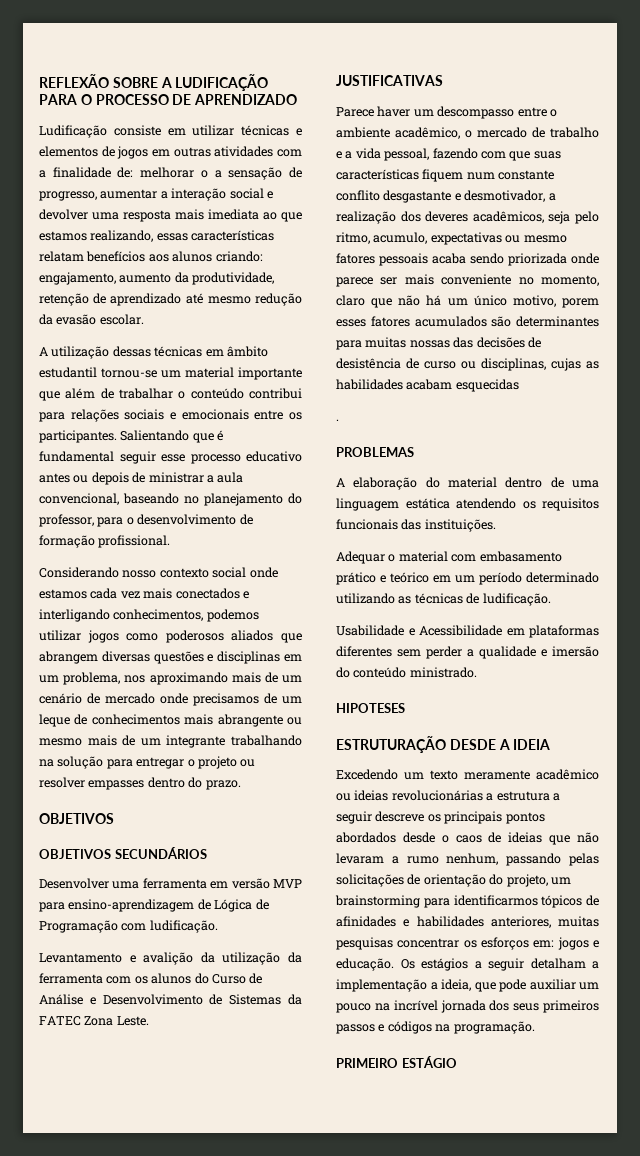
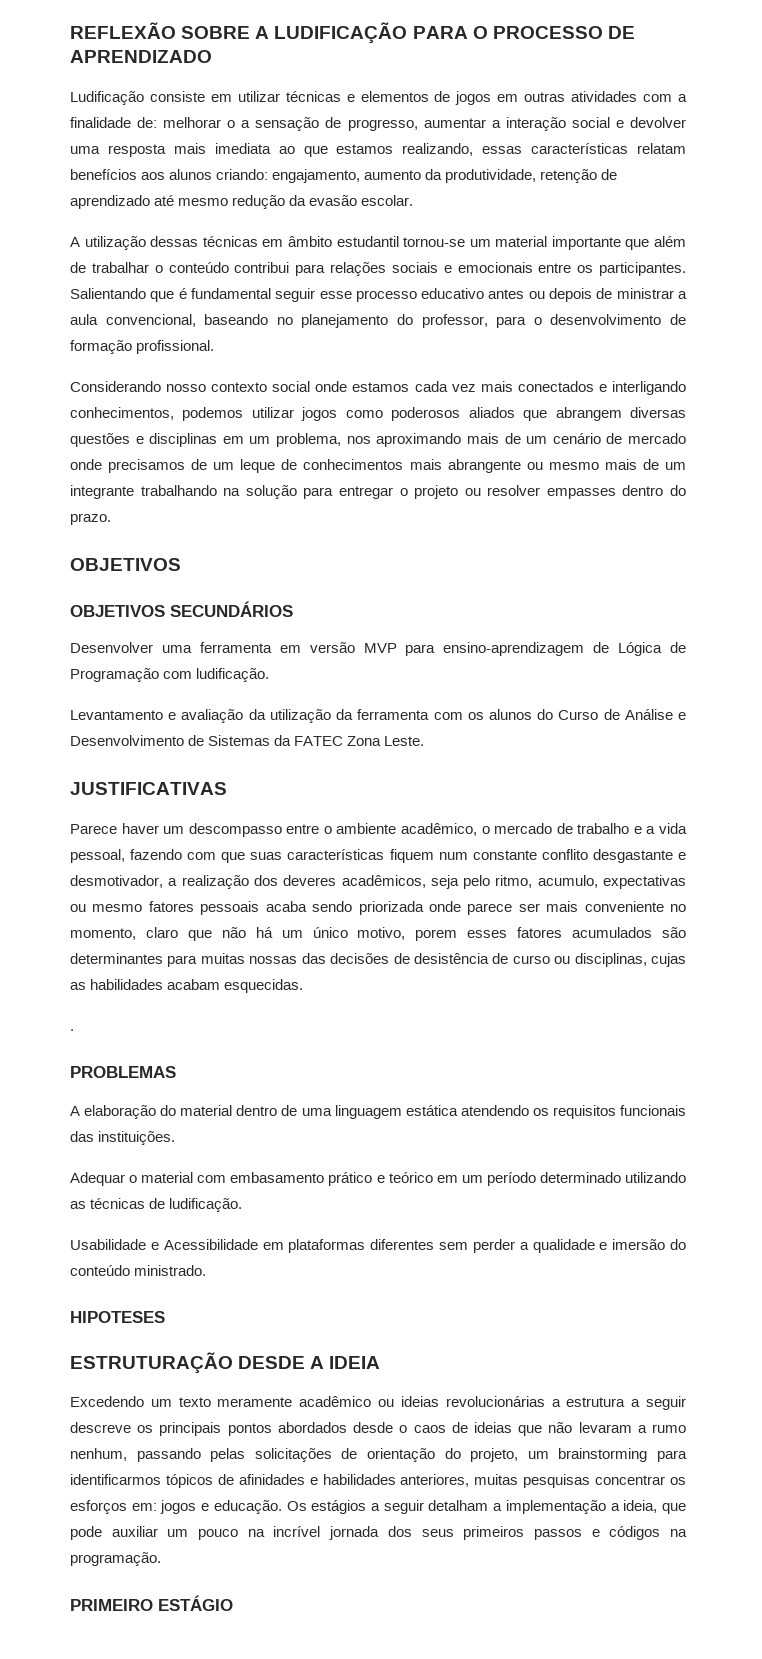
- Levantamento e avalição da utilização da ferramenta com os alunos do Curso de Análise e Desenvolvimento de Sistemas da FATEC Zona Leste.
+ Levantamento e avaliação da utilização da ferramenta com os alunos do Curso de Análise e Desenvolvimento de Sistemas da FATEC Zona Leste.
- Parece haver um descompasso entre o ambiente acadêmico, o mercado de trabalho e a vida pessoal, fazendo com que suas características fiquem num constante conflito desgastante e desmotivador, a realização dos deveres acadêmicos, seja pelo ritmo, acumulo, expectativas ou mesmo fatores pessoais acaba sendo priorizada onde parece ser mais conveniente no momento, claro que não há um único motivo, porem esses fatores acumulados são determinantes para muitas nossas das decisões de desistência de curso ou disciplinas, cujas as habilidades acabam esquecidas
+ Parece haver um descompasso entre o ambiente acadêmico, o mercado de trabalho e a vida pessoal, fazendo com que suas características fiquem num constante conflito desgastante e desmotivador, a realização dos deveres acadêmicos, seja pelo ritmo, acumulo, expectativas ou mesmo fatores pessoais acaba sendo priorizada onde parece ser mais conveniente no momento, claro que não há um único motivo, porem esses fatores acumulados são determinantes para muitas nossas das decisões de desistência de curso ou disciplinas, cujas as habilidades acabam esquecidas.

